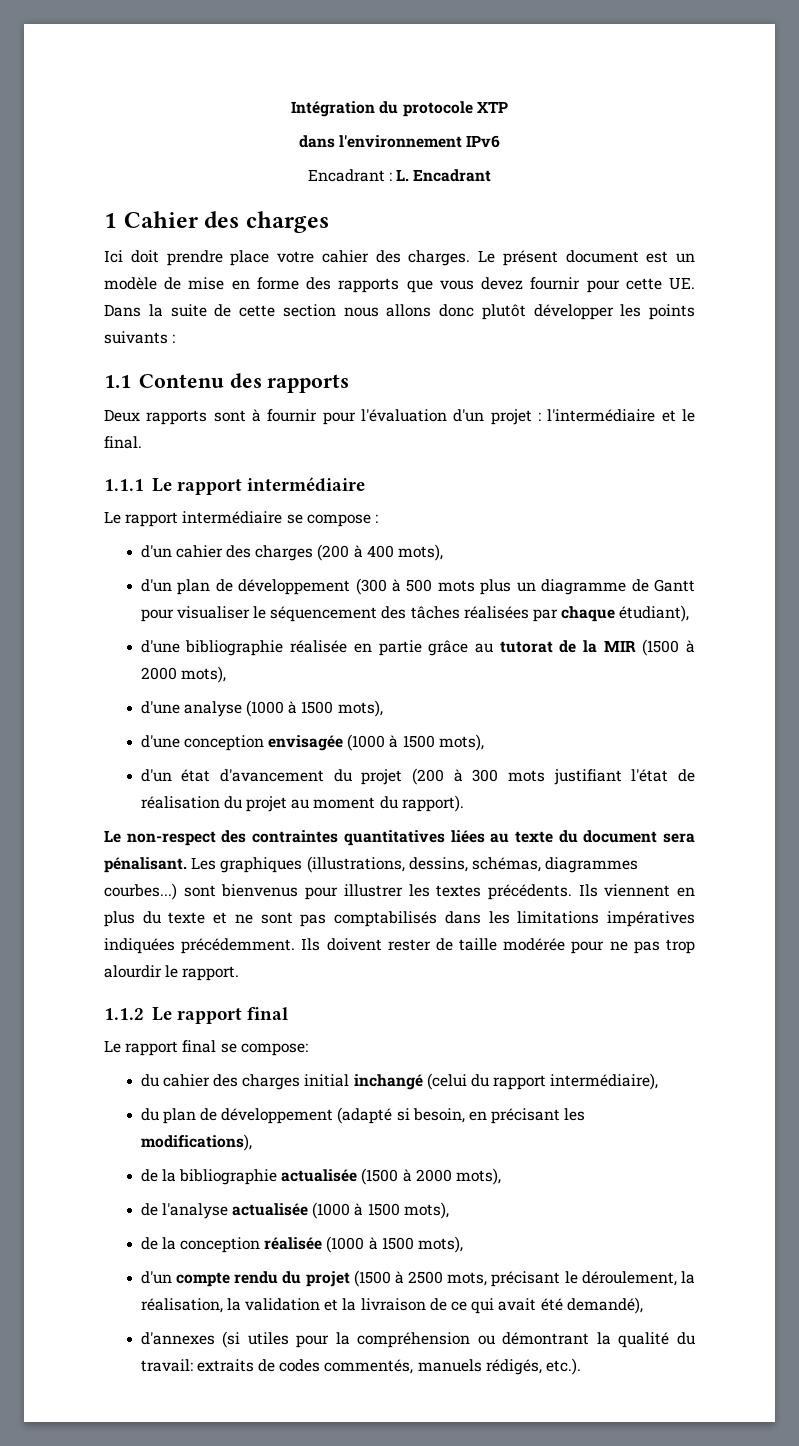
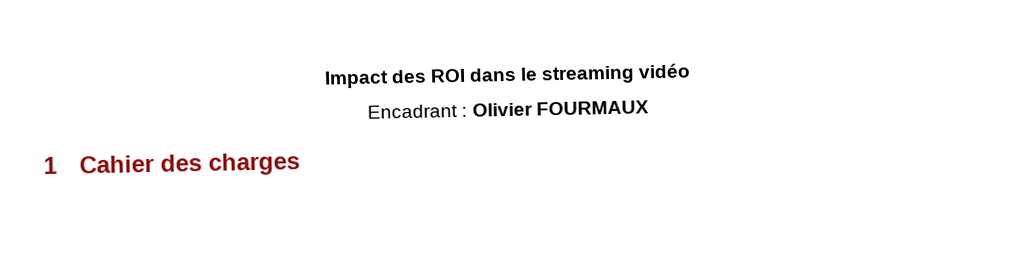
- Intégration du protocole XTP
- dans l'environnement IPv6
+ Impact des ROI dans le streaming vidéo
- Encadrant : L. Encadrant
+ Encadrant : Olivier FOURMAUX
- Ici doit prendre place votre cahier des charges. Le présent document est un modèle de mise en forme des rapports que vous devez fournir pour cette UE. Dans la suite de cette section nous allons donc plutôt développer les points suivants :
- 1.1 Contenu des rapports
- Deux rapports sont à fournir pour l'évaluation d'un projet : l'intermédiaire et le final.
- 1.1.1 Le rapport intermédiaire
- Le rapport intermédiaire se compose :
- d'un cahier des charges (200 à 400 mots),
- d'un plan de développement (300 à 500 mots plus un diagramme de Gantt pour visualiser le séquencement des tâches réalisées par chaque étudiant),
- d'une bibliographie réalisée en partie grâce au tutorat de la MIR (1500 à 2000 mots),
- d'une analyse (1000 à 1500 mots),
- d'une conception envisagée (1000 à 1500 mots),
- d'un état d'avancement du projet (200 à 300 mots justifiant l'état de réalisation du projet au moment du rapport).
- Le non-respect des contraintes quantitatives liées au texte du document sera pénalisant. Les graphiques (illustrations, dessins, schémas, diagrammes courbes...) sont bienvenus pour illustrer les textes précédents. Ils viennent en plus du texte et ne sont pas comptabilisés dans les limitations impératives indiquées précédemment. Ils doivent rester de taille modérée pour ne pas trop alourdir le rapport.
- 1.1.2 Le rapport final
- Le rapport final se compose:
- du cahier des charges initial inchangé (celui du rapport intermédiaire),
- du plan de développement (adapté si besoin, en précisant les modifications),
- de la bibliographie actualisée (1500 à 2000 mots),
- de l'analyse actualisée (1000 à 1500 mots),
- de la conception réalisée (1000 à 1500 mots),
- d'un compte rendu du projet (1500 à 2500 mots, précisant le déroulement, la réalisation, la validation et la livraison de ce qui avait été demandé),
- d'annexes (si utiles pour la compréhension ou démontrant la qualité du travail: extraits de codes commentés, manuels rédigés, etc.).

